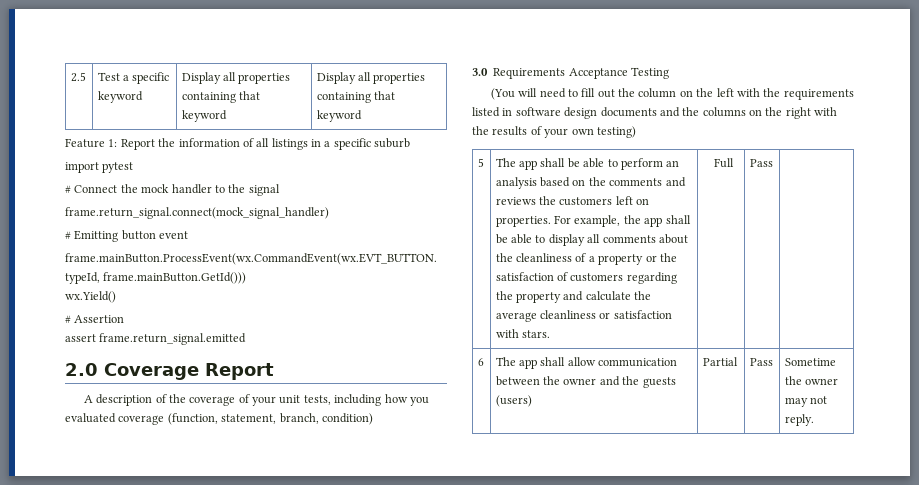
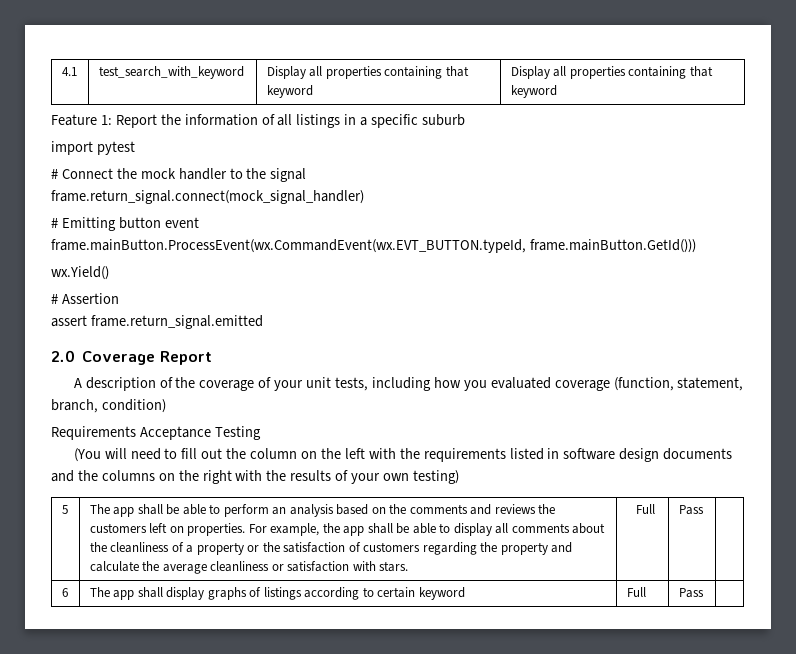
- 2.5 | Test a specific keyword | Display all properties containing that keyword | Display all properties containing that keyword
+ 4.1 | test_search_with_keyword | Display all properties containing that keyword | Display all properties containing that keyword
- 3.0 Requirements Acceptance Testing
+ Requirements Acceptance Testing
- 6 | The app shall allow communication between the owner and the guests (users) | Partial | Pass | Sometime the owner may not reply.
+ 6 | The app shall display graphs of listings according to certain keyword | Full | Pass |

